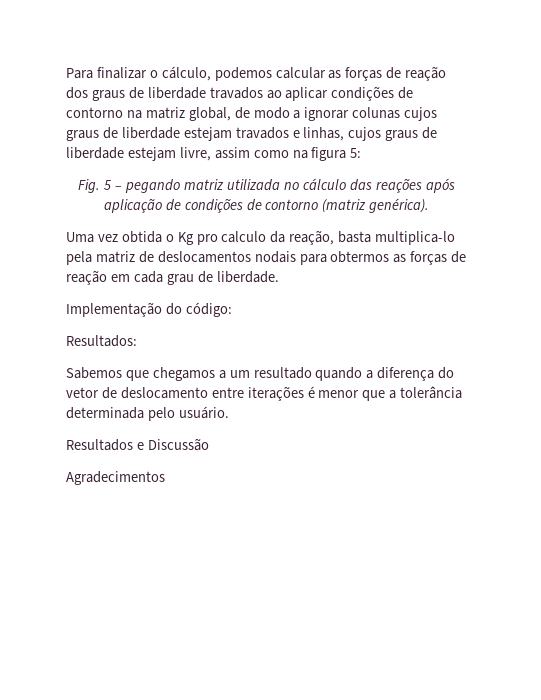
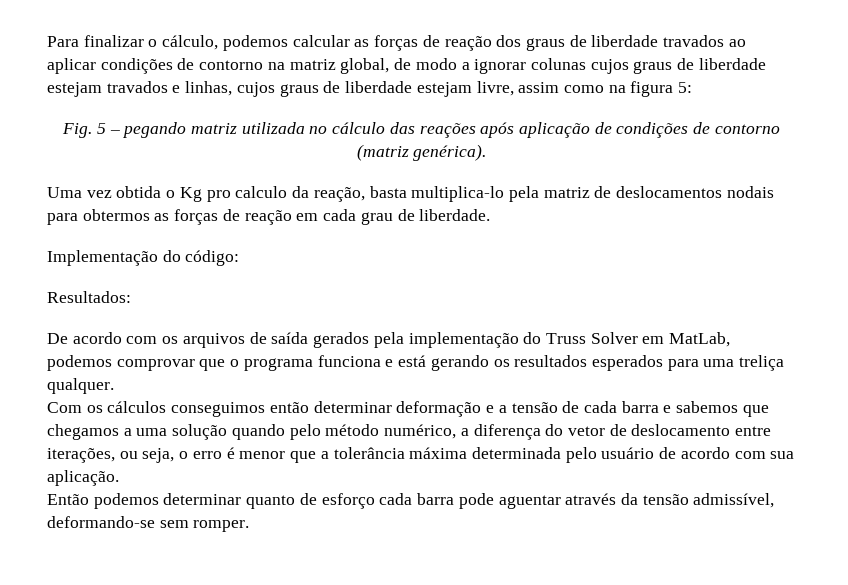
- Sabemos que chegamos a um resultado quando a diferença do vetor de deslocamento entre iterações é menor que a tolerância determinada pelo usuário.
- Resultados e Discussão
- Agradecimentos
+ De acordo com os arquivos de saída gerados pela implementação do Truss Solver em MatLab, podemos comprovar que o programa funciona e está gerando os resultados esperados para uma treliça qualquer.
+ Com os cálculos conseguimos então determinar deformação e a tensão de cada barra e sabemos que chegamos a uma solução quando pelo método numérico, a diferença do vetor de deslocamento entre iterações, ou seja, o erro é menor que a tolerância máxima determinada pelo usuário de acordo com sua aplicação.
+ Então podemos determinar quanto de esforço cada barra pode aguentar através da tensão admissível, deformando-se sem romper.

